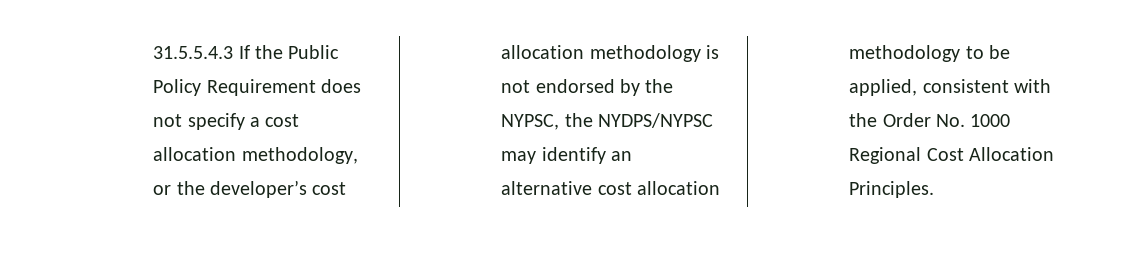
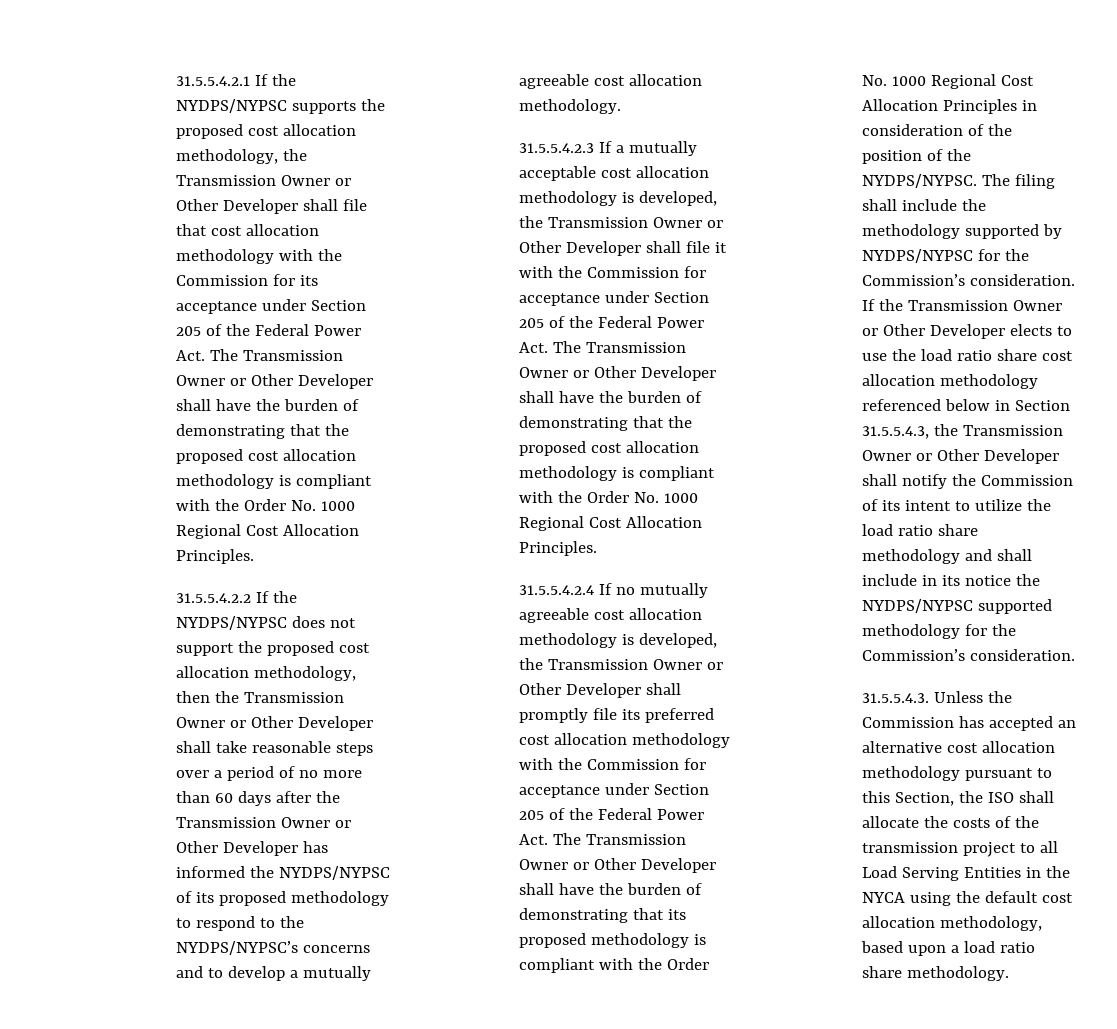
- 31.5.5.4.3 If the Public Policy Requirement does not specify a cost allocation methodology, or the developer’s cost allocation methodology is not endorsed by the NYPSC, the NYDPS/NYPSC may identify an alternative cost allocation methodology to be applied, consistent with the Order No. 1000 Regional Cost Allocation Principles.
+ 31.5.5.4.2.1 If the NYDPS/NYPSC supports the proposed cost allocation methodology, the Transmission Owner or Other Developer shall file that cost allocation methodology with the Commission for its acceptance under Section 205 of the Federal Power Act. The Transmission Owner or Other Developer shall have the burden of demonstrating that the proposed cost allocation methodology is compliant with the Order No. 1000 Regional Cost Allocation Principles.
+ 31.5.5.4.2.2 If the NYDPS/NYPSC does not support the proposed cost allocation methodology, then the Transmission Owner or Other Developer shall take reasonable steps over a period of no more than 60 days after the Transmission Owner or Other Developer has informed the NYDPS/NYPSC of its proposed methodology to respond to the NYDPS/NYPSC’s concerns and to develop a mutually agreeable cost allocation methodology.
+ 31.5.5.4.2.3 If a mutually acceptable cost allocation methodology is developed, the Transmission Owner or Other Developer shall file it with the Commission for acceptance under Section 205 of the Federal Power Act. The Transmission Owner or Other Developer shall have the burden of demonstrating that the proposed cost allocation methodology is compliant with the Order No. 1000 Regional Cost Allocation Principles.
+ 31.5.5.4.2.4 If no mutually agreeable cost allocation methodology is developed, the Transmission Owner or Other Developer shall promptly file its preferred cost allocation methodology with the Commission for acceptance under Section 205 of the Federal Power Act. The Transmission Owner or Other Developer shall have the burden of demonstrating that its proposed methodology is compliant with the Order No. 1000 Regional Cost Allocation Principles in consideration of the position of the NYDPS/NYPSC. The filing shall include the methodology supported by NYDPS/NYPSC for the Commission’s consideration. If the Transmission Owner or Other Developer elects to use the load ratio share cost allocation methodology referenced below in Section 31.5.5.4.3, the Transmission Owner or Other Developer shall notify the Commission of its intent to utilize the load ratio share methodology and shall include in its notice the NYDPS/NYPSC supported methodology for the Commission’s consideration.
+ 31.5.5.4.3. Unless the Commission has accepted an alternative cost allocation methodology pursuant to this Section, the ISO shall allocate the costs of the transmission project to all Load Serving Entities in the NYCA using the default cost allocation methodology, based upon a load ratio share methodology.

